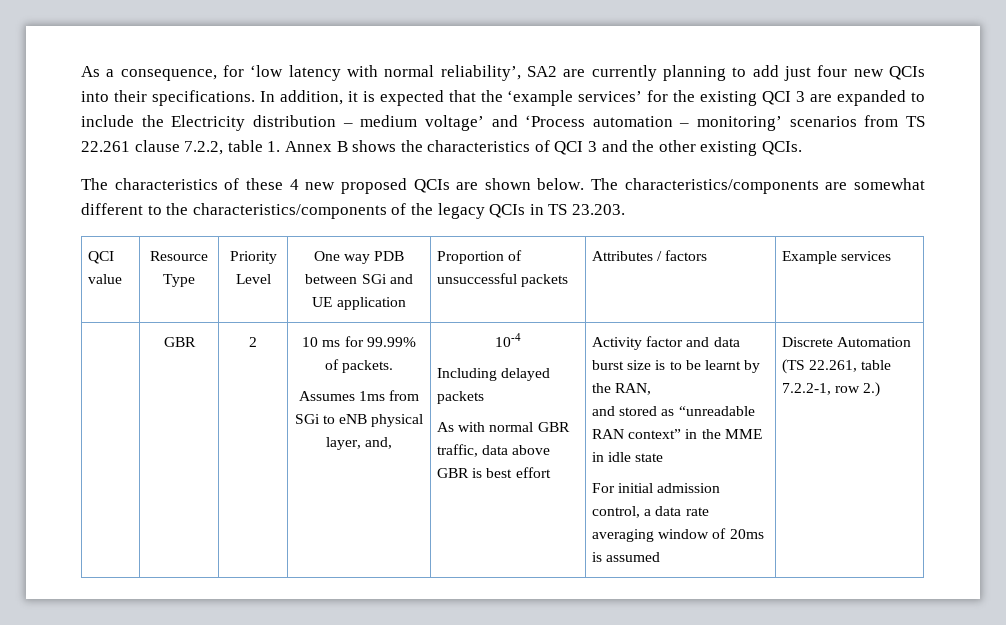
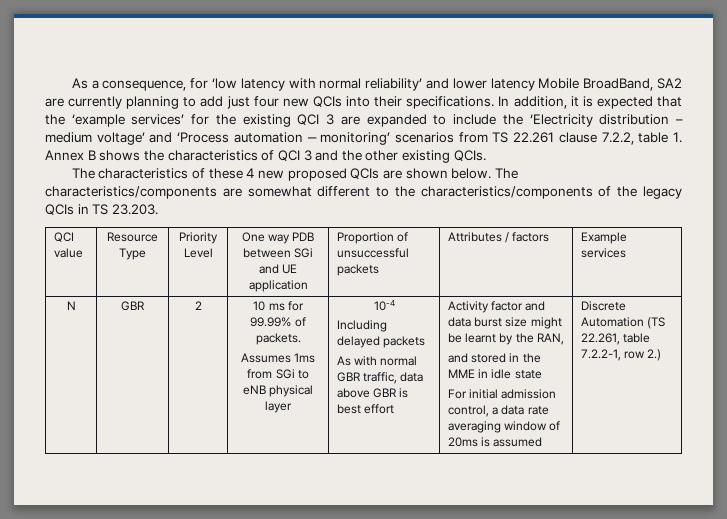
- As a consequence, for ‘low latency with normal reliability’, SA2 are currently planning to add just four new QCIs into their specifications.
+ As a consequence, for ‘low latency with normal reliability’ and lower latency Mobile BroadBand, SA2 are currently planning to add just four new QCIs into their specifications.
- In addition, it is expected that the ‘example services’ for the existing QCI 3 are expanded to include the Electricity distribution – medium voltage’ and ‘Process automation ‒ monitoring’ scenarios from TS 22.261 clause 7.2.2, table 1. Annex B shows the characteristics of QCI 3 and the other existing QCIs.
+ In addition, it is expected that the ‘example services’ for the existing QCI 3 are expanded to include the ‘Electricity distribution – medium voltage’ and ‘Process automation ‒ monitoring’ scenarios from TS 22.261 clause 7.2.2, table 1. Annex B shows the characteristics of QCI 3 and the other existing QCIs.
+ N
- Assumes 1ms from SGi to eNB physical layer, and,
+ Assumes 1ms from SGi to eNB physical layer
- Activity factor and data burst size is to be learnt by the RAN,
+ Activity factor and data burst size might be learnt by the RAN,
- and stored as “unreadable RAN context” in the MME in idle state
+ and stored in the MME in idle state

